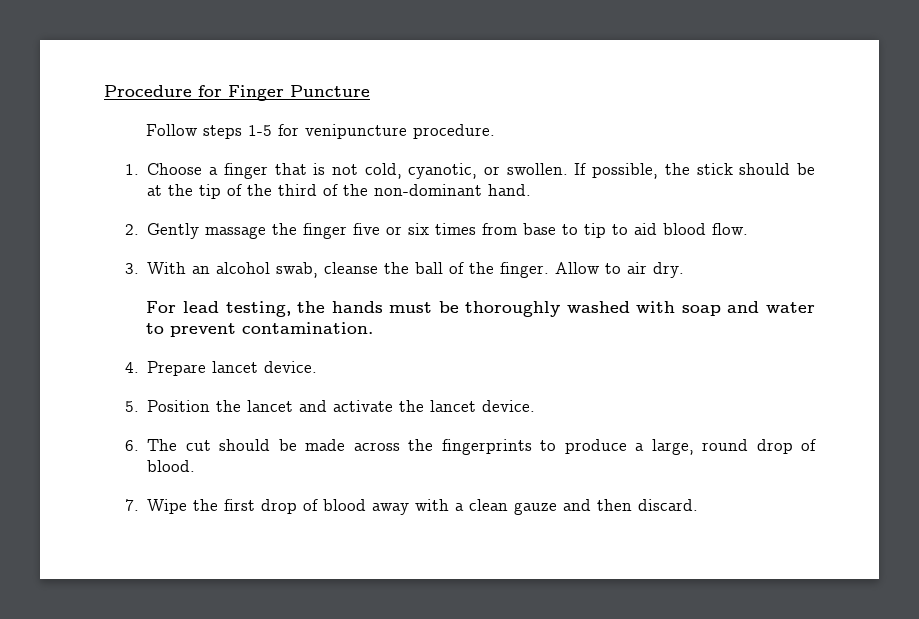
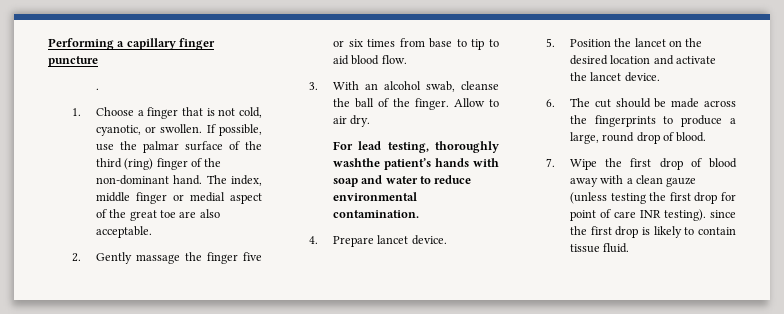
- Procedure for Finger Puncture
- Follow steps 1-5 for venipuncture procedure.
+ Performing a capillary finger puncture
+ .
- If possible, the stick should be at the tip of the third of the non-dominant hand.
+ If possible, use the palmar surface of the third (ring) finger of the non-dominant hand. The index, middle finger or medial aspect of the great toe are also acceptable.
- For lead testing, the hands must be thoroughly washed with soap and water to prevent contamination.
+ For lead testing, thoroughly washthe patient’s hands with soap and water to reduce environmental contamination.
- 5. Position the lancet and activate the lancet device.
+ 5. Position the lancet on the desired location and activate the lancet device.
- 7. Wipe the first drop of blood away with a clean gauze and then discard.
+ 7. Wipe the first drop of blood away with a clean gauze (unless testing the first drop for point of care INR testing). since the first drop is likely to contain tissue fluid.

